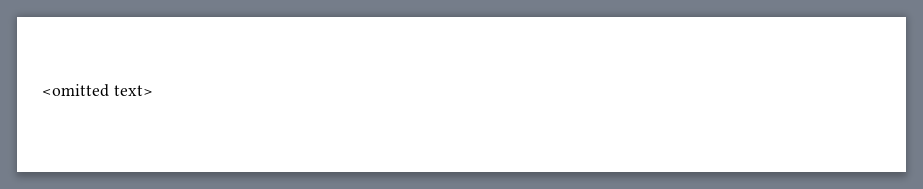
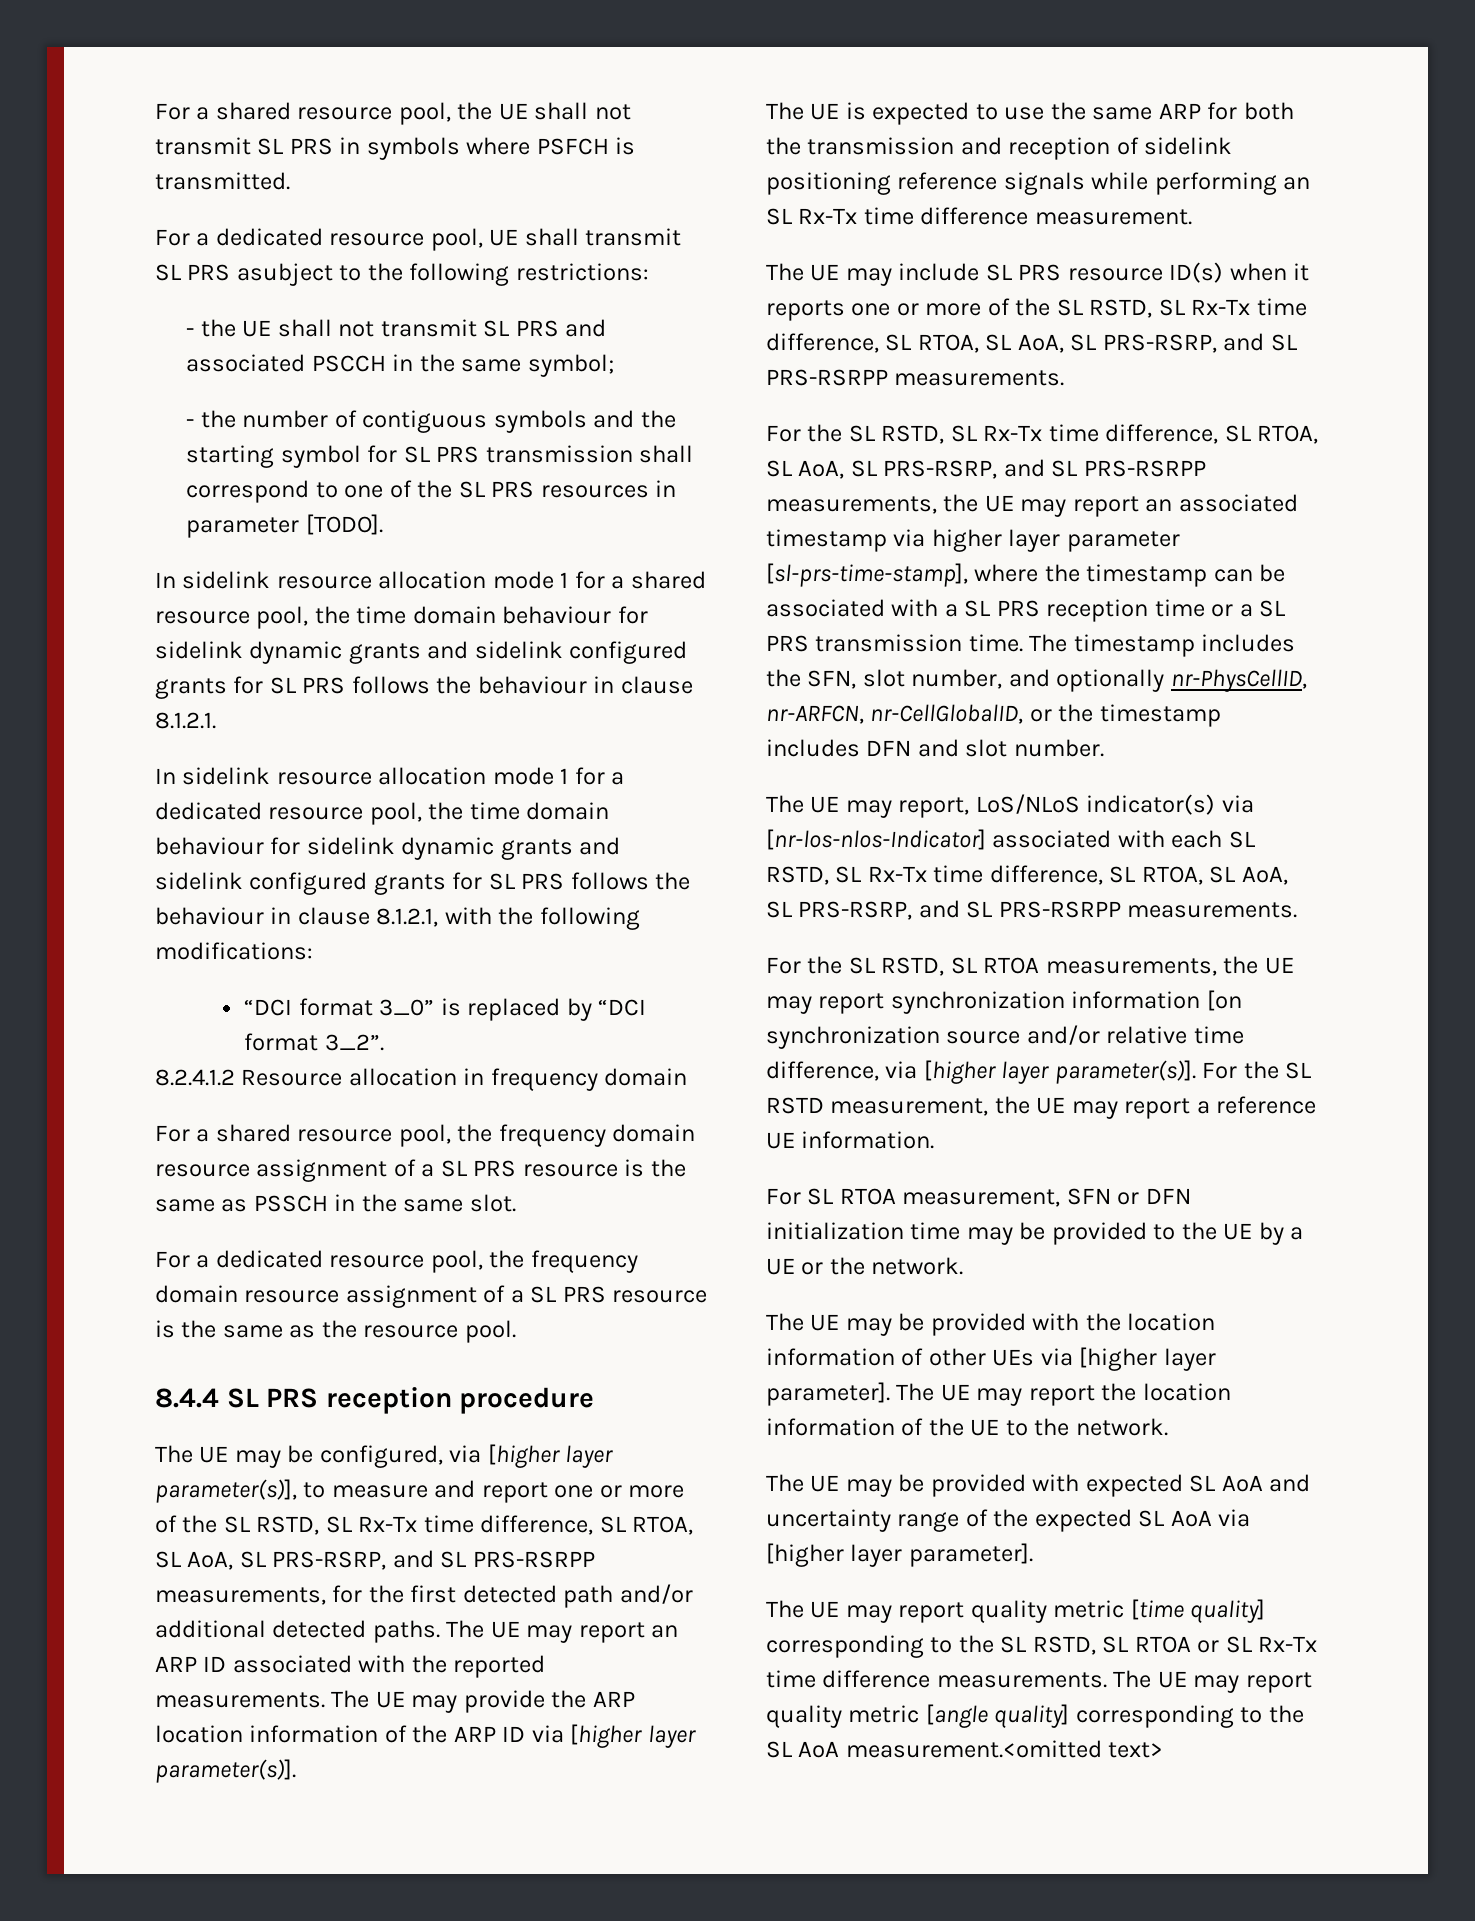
- <omitted text>
+ For a shared resource pool, the UE shall not transmit SL PRS in symbols where PSFCH is transmitted.
+ For a dedicated resource pool, UE shall transmit SL PRS asubject to the following restrictions:
+ - the UE shall not transmit SL PRS and associated PSCCH in the same symbol;
+ - the number of contiguous symbols and the starting symbol for SL PRS transmission shall correspond to one of the SL PRS resources in parameter [TODO].
+ In sidelink resource allocation mode 1 for a shared resource pool, the time domain behaviour for sidelink dynamic grants and sidelink configured grants for SL PRS follows the behaviour in clause 8.1.2.1.
+ In sidelink resource allocation mode 1 for a dedicated resource pool, the time domain behaviour for sidelink dynamic grants and sidelink configured grants for SL PRS follows the behaviour in clause 8.1.2.1, with the following modifications:
+ “DCI format 3_0” is replaced by “DCI format 3_2”.
+ 8.2.4.1.2 Resource allocation in frequency domain
+ For a shared resource pool, the frequency domain resource assignment of a SL PRS resource is the same as PSSCH in the same slot.
+ For a dedicated resource pool, the frequency domain resource assignment of a SL PRS resource is the same as the resource pool.
+ 8.4.4 SL PRS reception procedure
+ The UE may be configured, via [higher layer parameter(s)], to measure and report one or more of the SL RSTD, SL Rx-Tx time difference, SL RTOA, SL AoA, SL PRS-RSRP, and SL PRS-RSRPP measurements, for the first detected path and/or additional detected paths. The UE may report an ARP ID associated with the reported measurements. The UE may provide the ARP location information of the ARP ID via [higher layer parameter(s)].
+ The UE is expected to use the same ARP for both the transmission and reception of sidelink positioning reference signals while performing an SL Rx-Tx time difference measurement.
+ The UE may include SL PRS resource ID(s) when it reports one or more of the SL RSTD, SL Rx-Tx time difference, SL RTOA, SL AoA, SL PRS-RSRP, and SL PRS-RSRPP measurements.
+ For the SL RSTD, SL Rx-Tx time difference, SL RTOA, SL AoA, SL PRS-RSRP, and SL PRS-RSRPP measurements, the UE may report an associated timestamp via higher layer parameter [sl-prs-time-stamp], where the timestamp can be associated with a SL PRS reception time or a SL PRS transmission time. The timestamp includes the SFN, slot number, and optionally nr-PhysCellID, nr-ARFCN, nr-CellGlobalID, or the timestamp includes DFN and slot number.
+ The UE may report, LoS/NLoS indicator(s) via [nr-los-nlos-Indicator] associated with each SL RSTD, SL Rx-Tx time difference, SL RTOA, SL AoA, SL PRS-RSRP, and SL PRS-RSRPP measurements.
+ For the SL RSTD, SL RTOA measurements, the UE may report synchronization information [on synchronization source and/or relative time difference, via [higher layer parameter(s)]. For the SL RSTD measurement, the UE may report a reference UE information.
+ For SL RTOA measurement, SFN or DFN initialization time may be provided to the UE by a UE or the network.
+ The UE may be provided with the location information of other UEs via [higher layer parameter]. The UE may report the location information of the UE to the network.
+ The UE may be provided with expected SL AoA and uncertainty range of the expected SL AoA via [higher layer parameter].
+ The UE may report quality metric [time quality] corresponding to the SL RSTD, SL RTOA or SL Rx-Tx time difference measurements. The UE may report quality metric [angle quality] corresponding to the SL AoA measurement.<omitted text>

